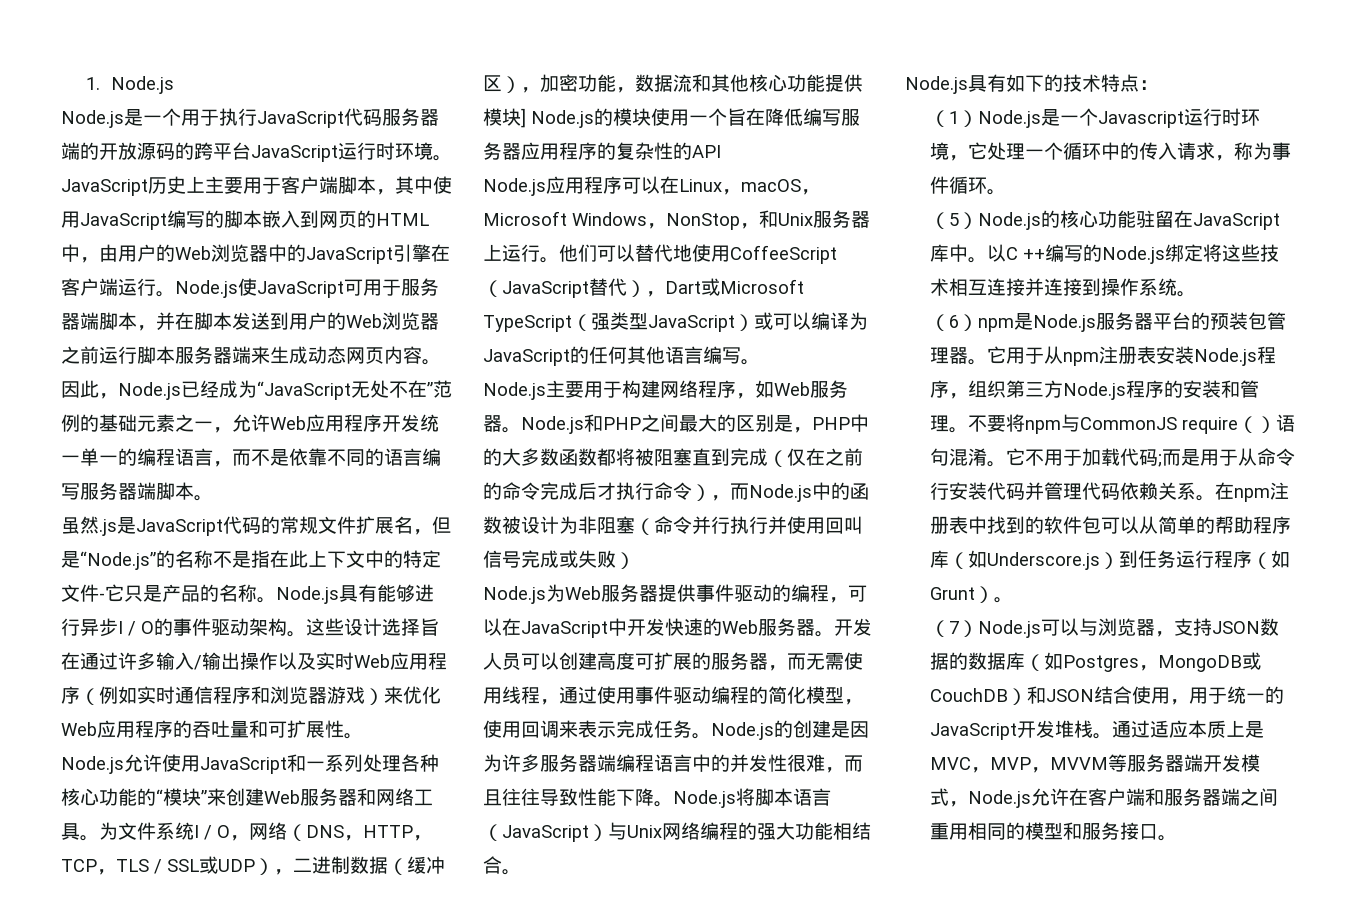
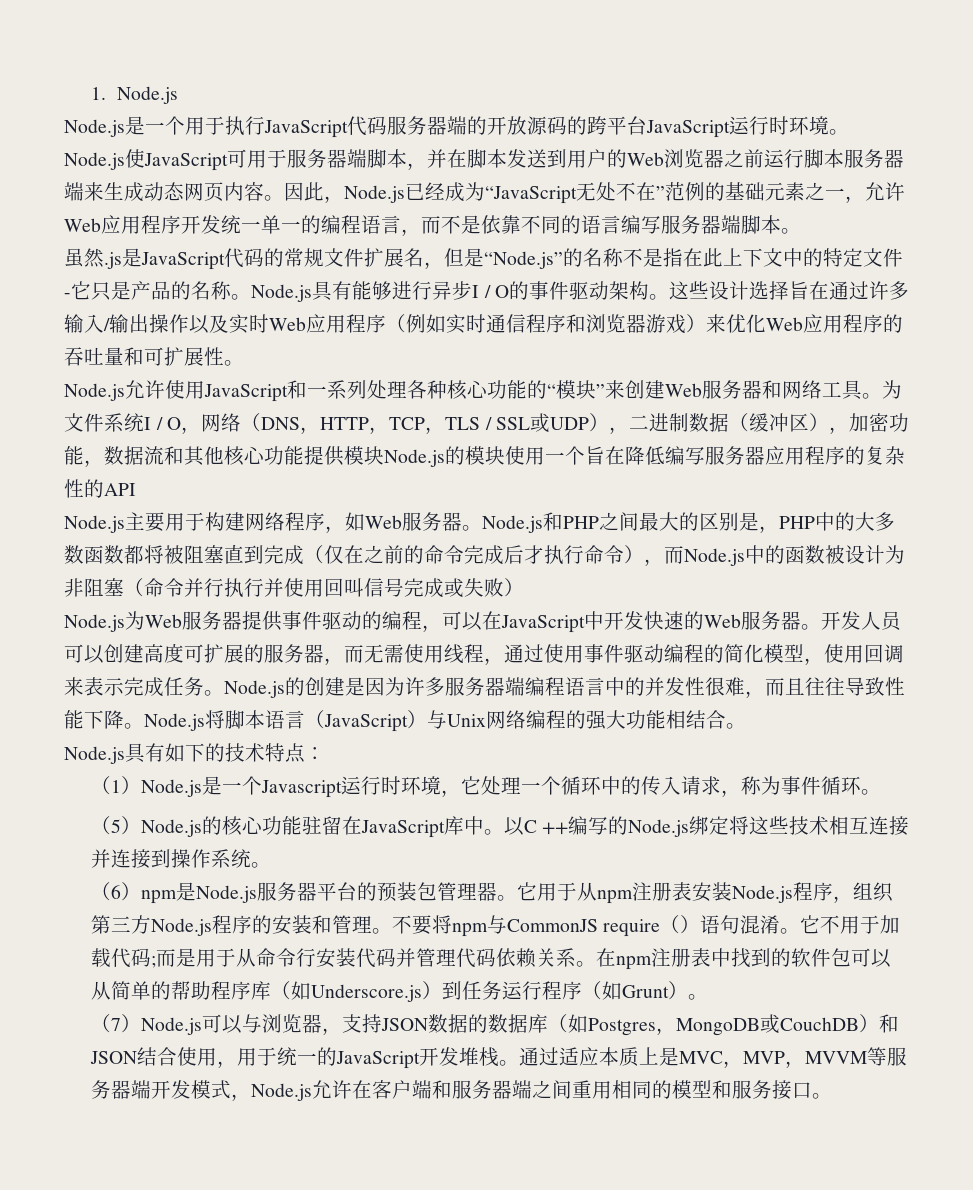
- JavaScript历史上主要用于客户端脚本，其中使用JavaScript编写的脚本嵌入到网页的HTML中，由用户的Web浏览器中的JavaScript引擎在客户端运行。
- 为文件系统I / O，网络（DNS，HTTP，TCP，TLS / SSL或UDP），二进制数据（缓冲区），加密功能，数据流和其他核心功能提供模块] Node.js的模块使用一个旨在降低编写服务器应用程序的复杂性的API
+ 为文件系统I / O，网络（DNS，HTTP，TCP，TLS / SSL或UDP），二进制数据（缓冲区），加密功能，数据流和其他核心功能提供模块Node.js的模块使用一个旨在降低编写服务器应用程序的复杂性的API
- Node.js应用程序可以在Linux，macOS，Microsoft Windows，NonStop，和Unix服务器上运行。他们可以替代地使用CoffeeScript（JavaScript替代），Dart或Microsoft TypeScript（强类型JavaScript）或可以编译为JavaScript的任何其他语言编写。

